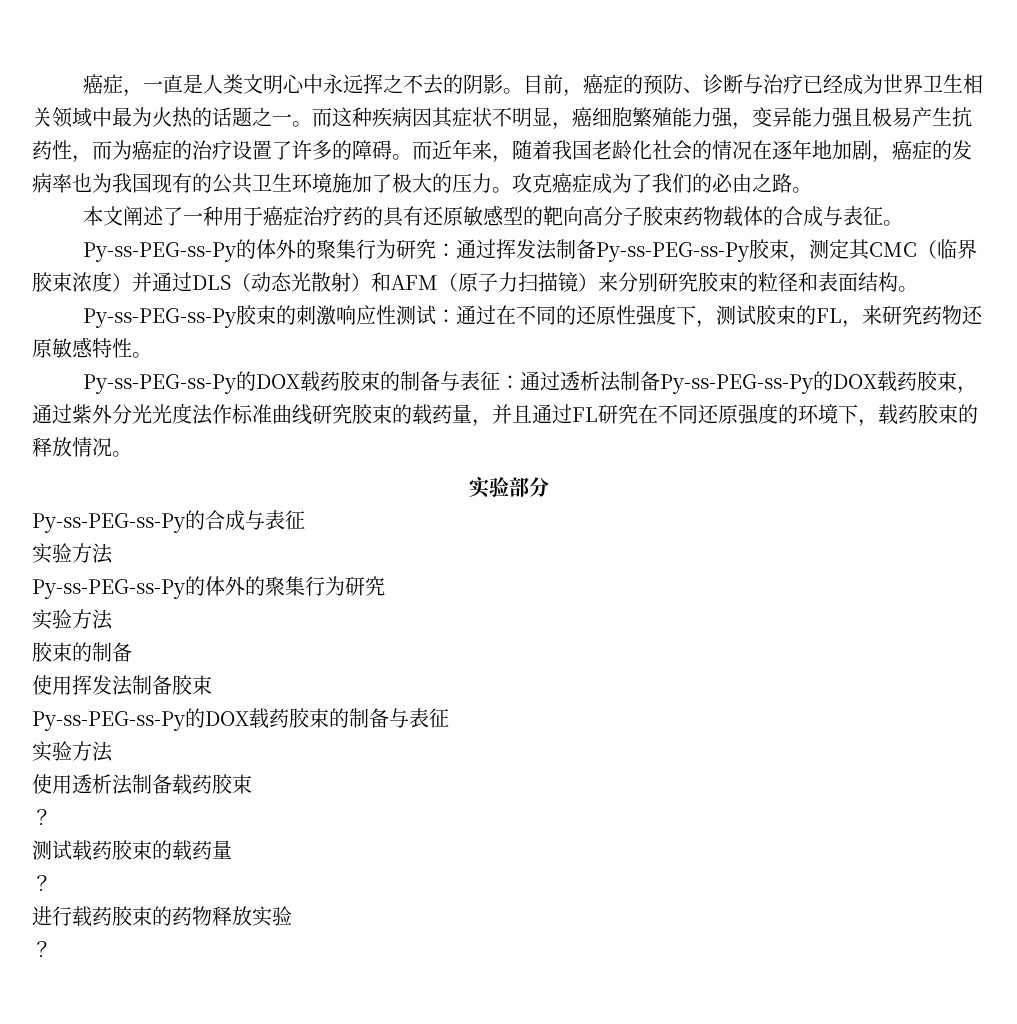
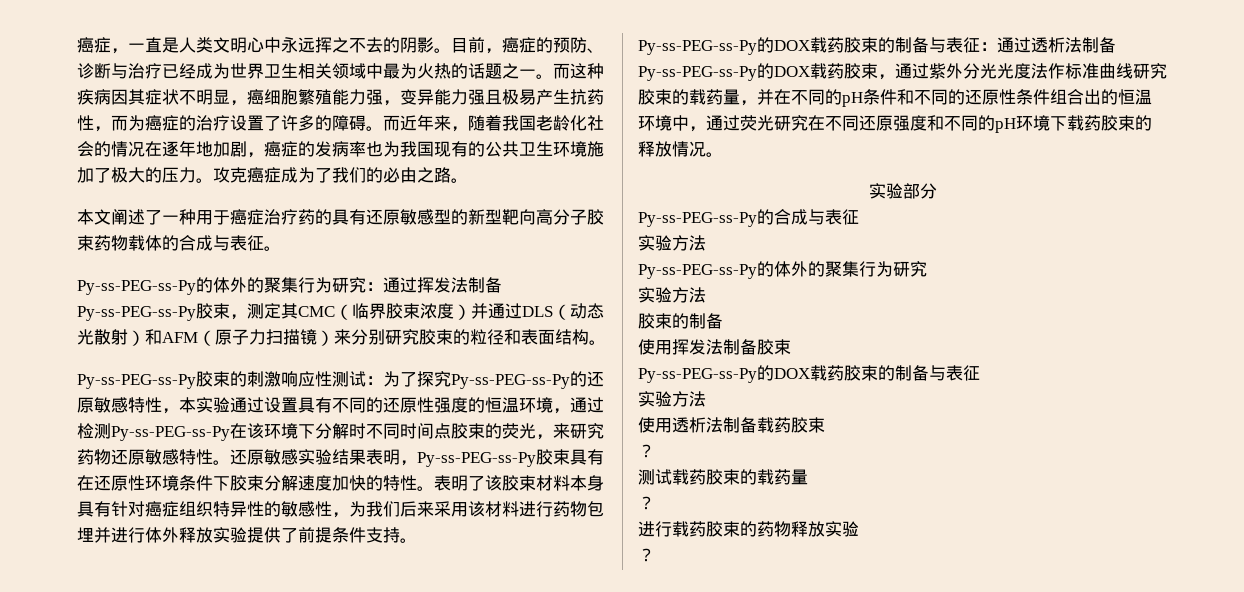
- 本文阐述了一种用于癌症治疗药的具有还原敏感型的靶向高分子胶束药物载体的合成与表征。
+ 本文阐述了一种用于癌症治疗药的具有还原敏感型的新型靶向高分子胶束药物载体的合成与表征。
- Py-ss-PEG-ss-Py胶束的刺激响应性测试：通过在不同的还原性强度下，测试胶束的FL，来研究药物还原敏感特性。
+ Py-ss-PEG-ss-Py胶束的刺激响应性测试：为了探究Py-ss-PEG-ss-Py的还原敏感特性，本实验通过设置具有不同的还原性强度的恒温环境，通过检测Py-ss-PEG-ss-Py在该环境下分解时不同时间点胶束的荧光，来研究药物还原敏感特性。还原敏感实验结果表明，Py-ss-PEG-ss-Py胶束具有在还原性环境条件下胶束分解速度加快的特性。表明了该胶束材料本身具有针对癌症组织特异性的敏感性，为我们后来采用该材料进行药物包埋并进行体外释放实验提供了前提条件支持。
- Py-ss-PEG-ss-Py的DOX载药胶束的制备与表征：通过透析法制备Py-ss-PEG-ss-Py的DOX载药胶束，通过紫外分光光度法作标准曲线研究胶束的载药量，并且通过FL研究在不同还原强度的环境下，载药胶束的释放情况。
+ Py-ss-PEG-ss-Py的DOX载药胶束的制备与表征：通过透析法制备Py-ss-PEG-ss-Py的DOX载药胶束，通过紫外分光光度法作标准曲线研究胶束的载药量，并在不同的pH条件和不同的还原性条件组合出的恒温环境中，通过荧光研究在不同还原强度和不同的pH环境下载药胶束的释放情况。

